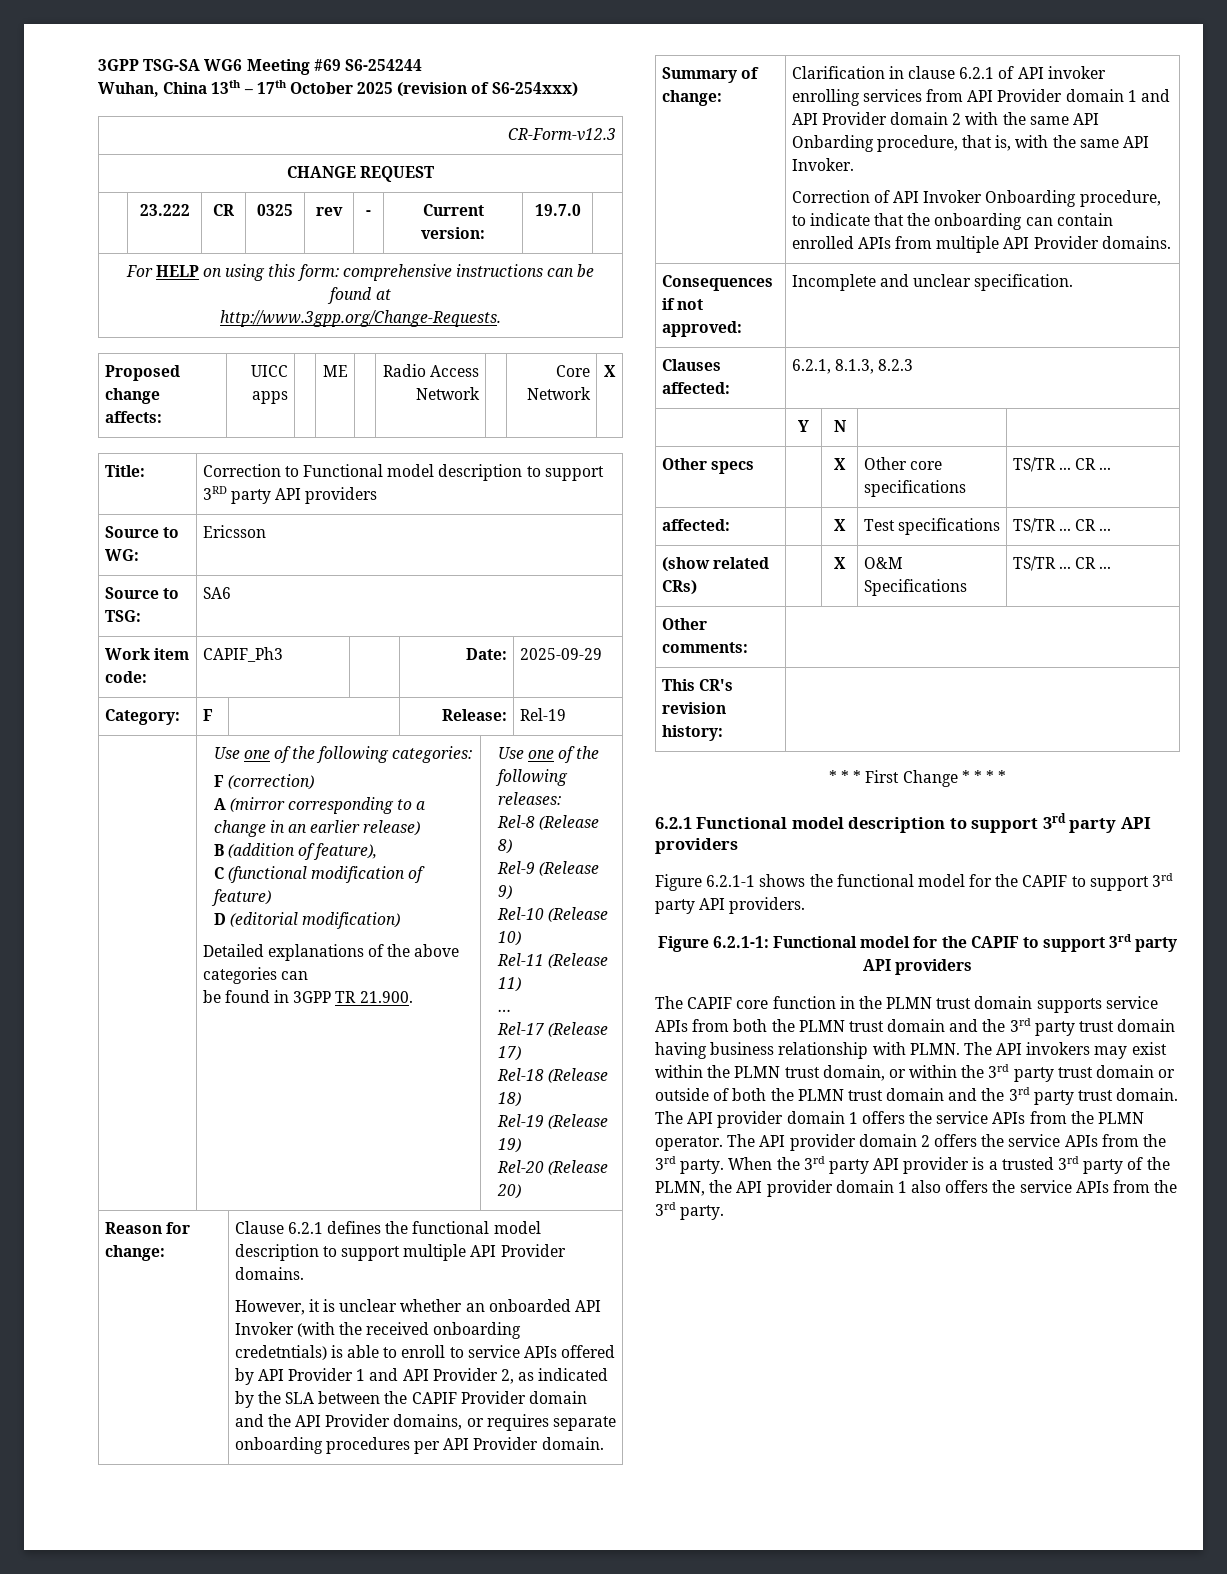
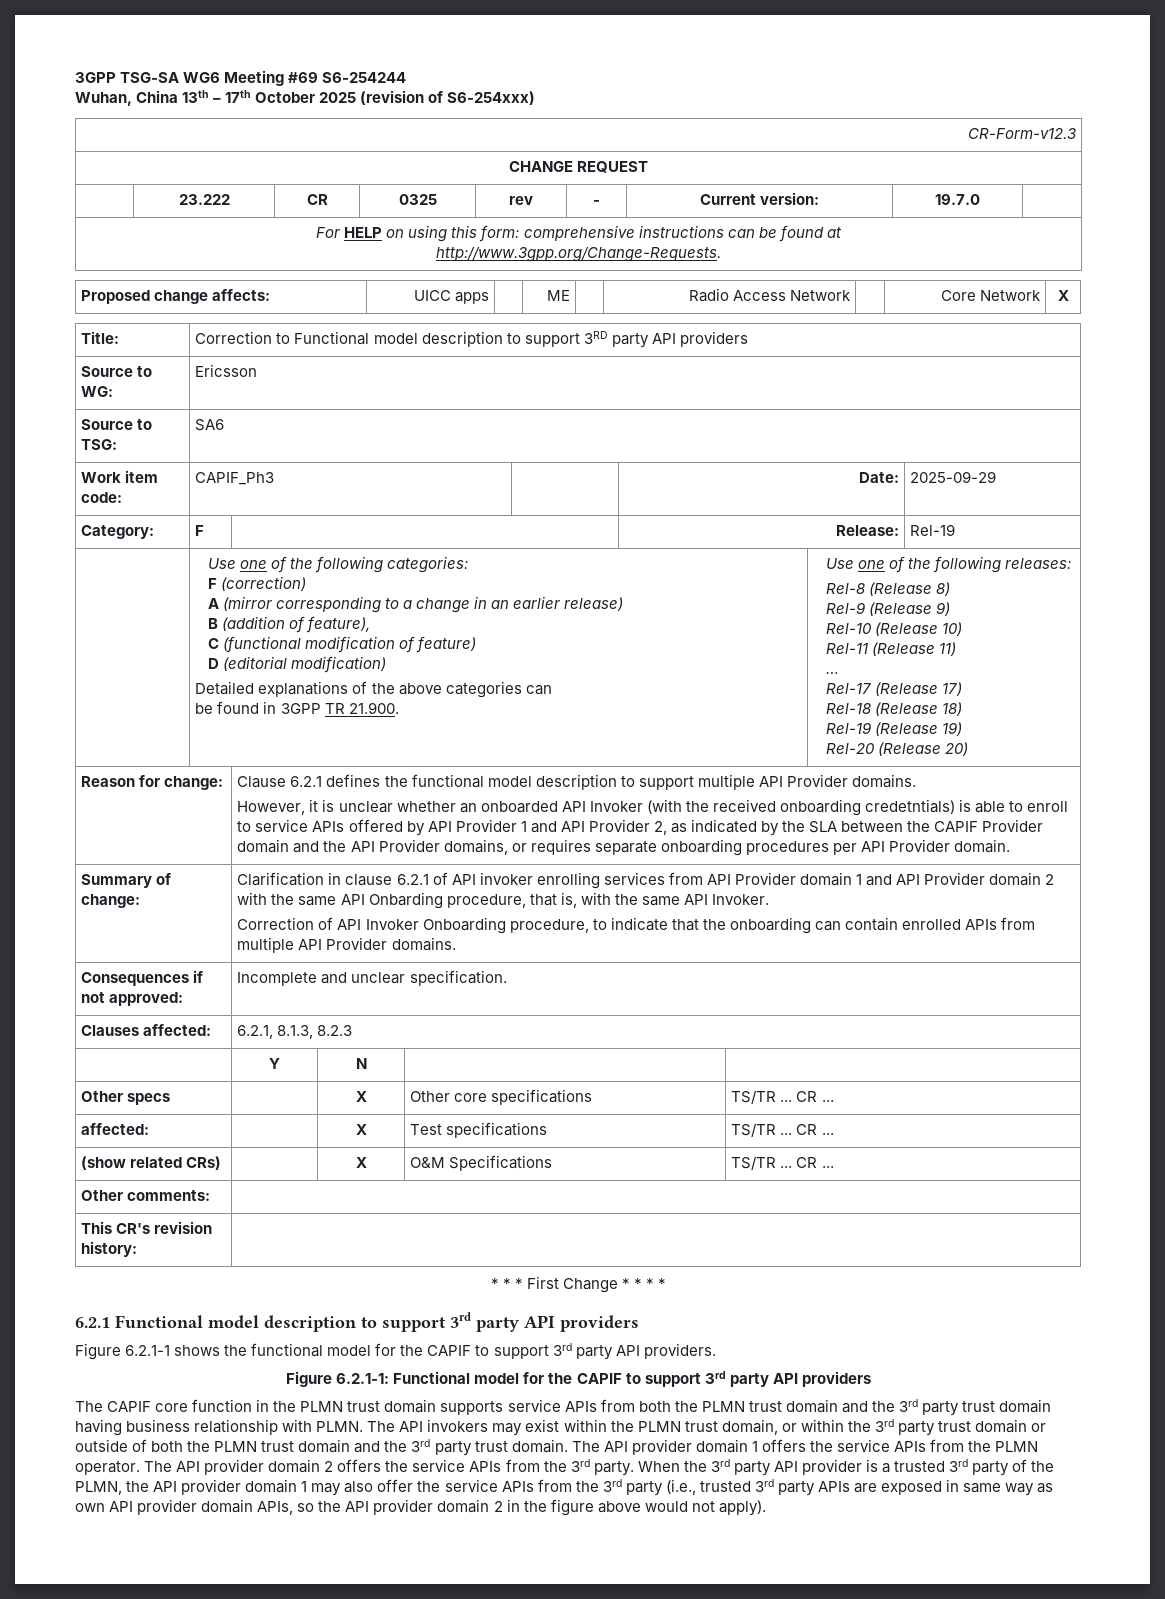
- When the 3rd party API provider is a trusted 3rd party of the PLMN, the API provider domain 1 also offers the service APIs from the 3rd party.
+ When the 3rd party API provider is a trusted 3rd party of the PLMN, the API provider domain 1 may also offer the service APIs from the 3rd party (i.e., trusted 3rd party APIs are exposed in same way as own API provider domain APIs, so the API provider domain 2 in the figure above would not apply).

